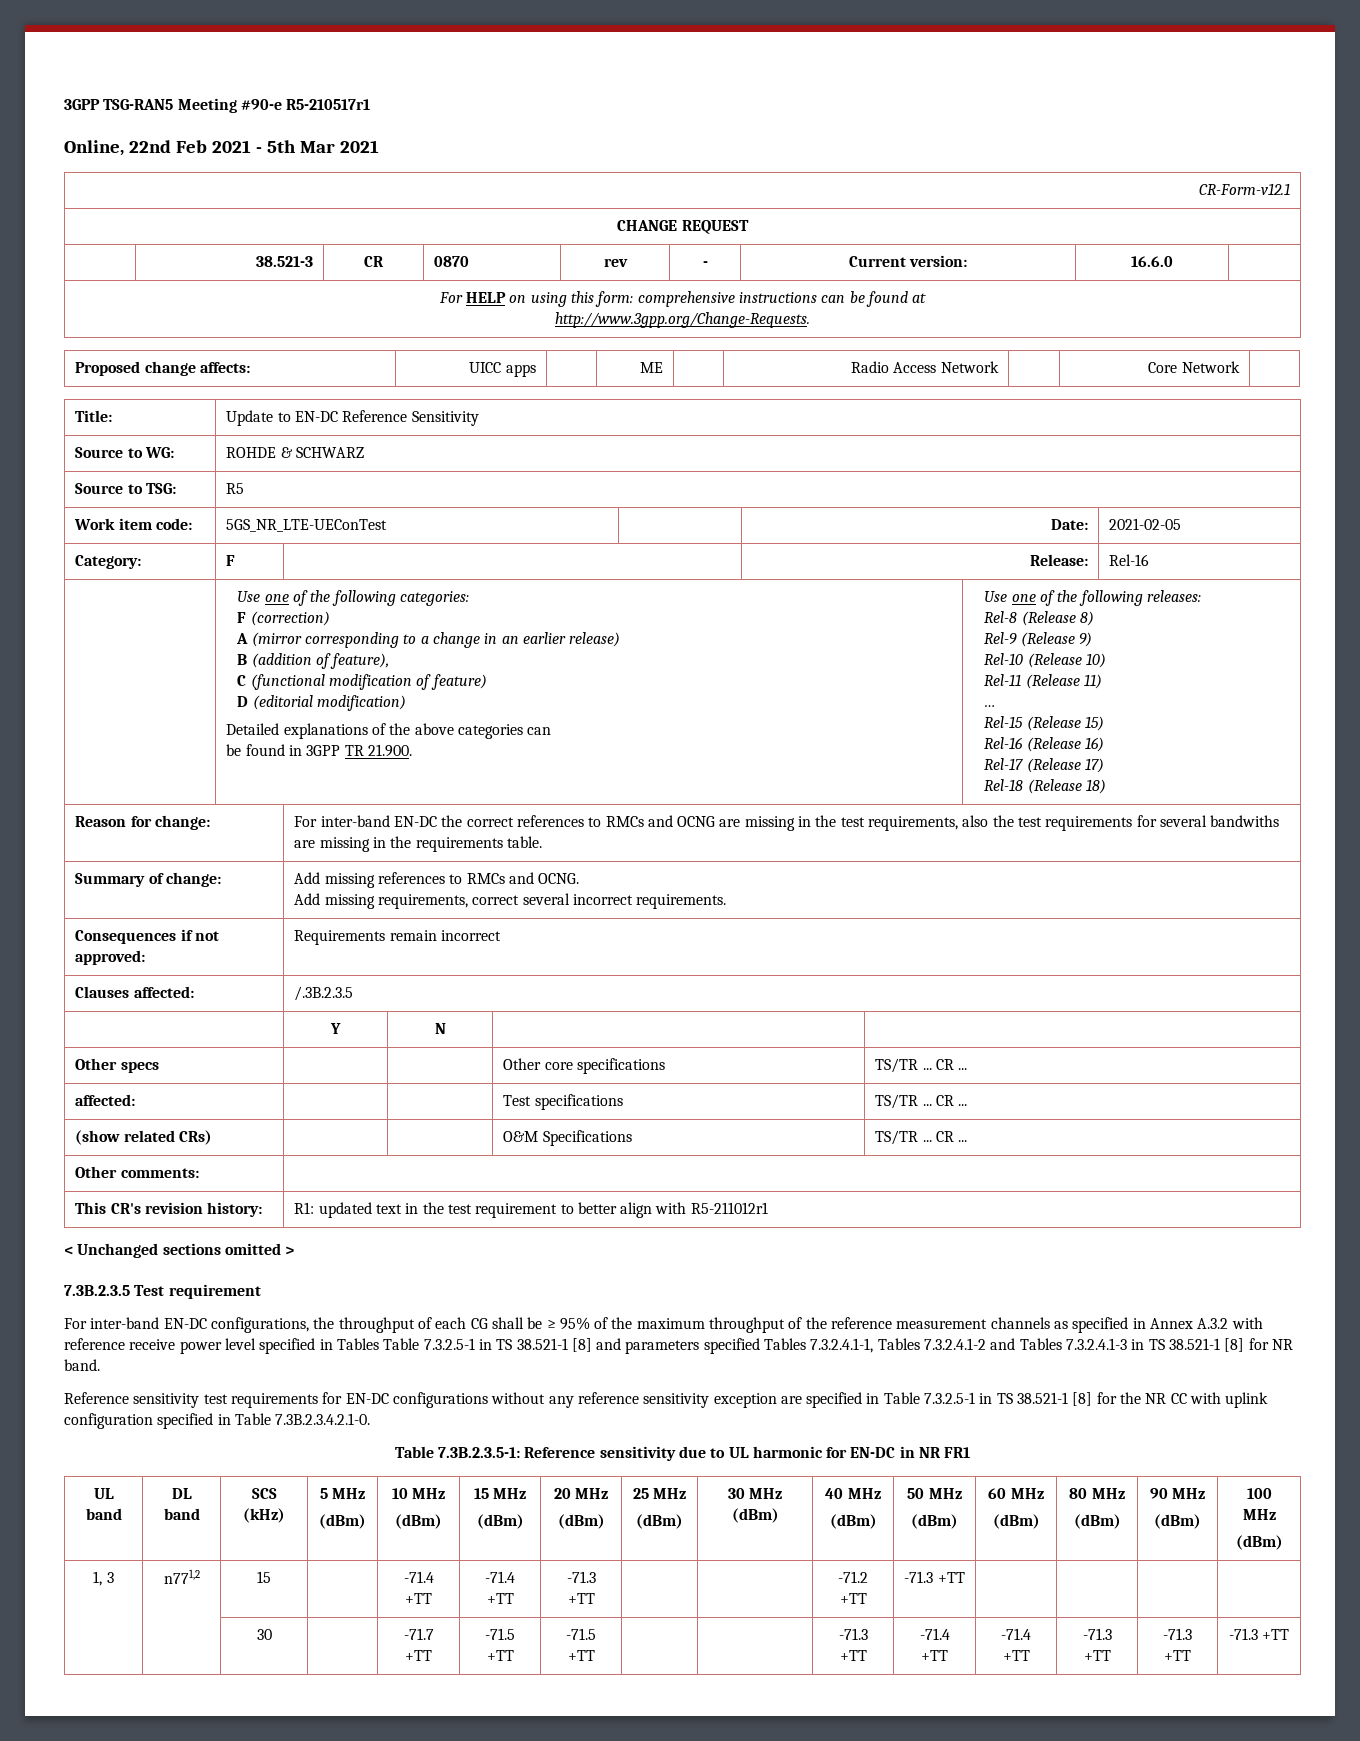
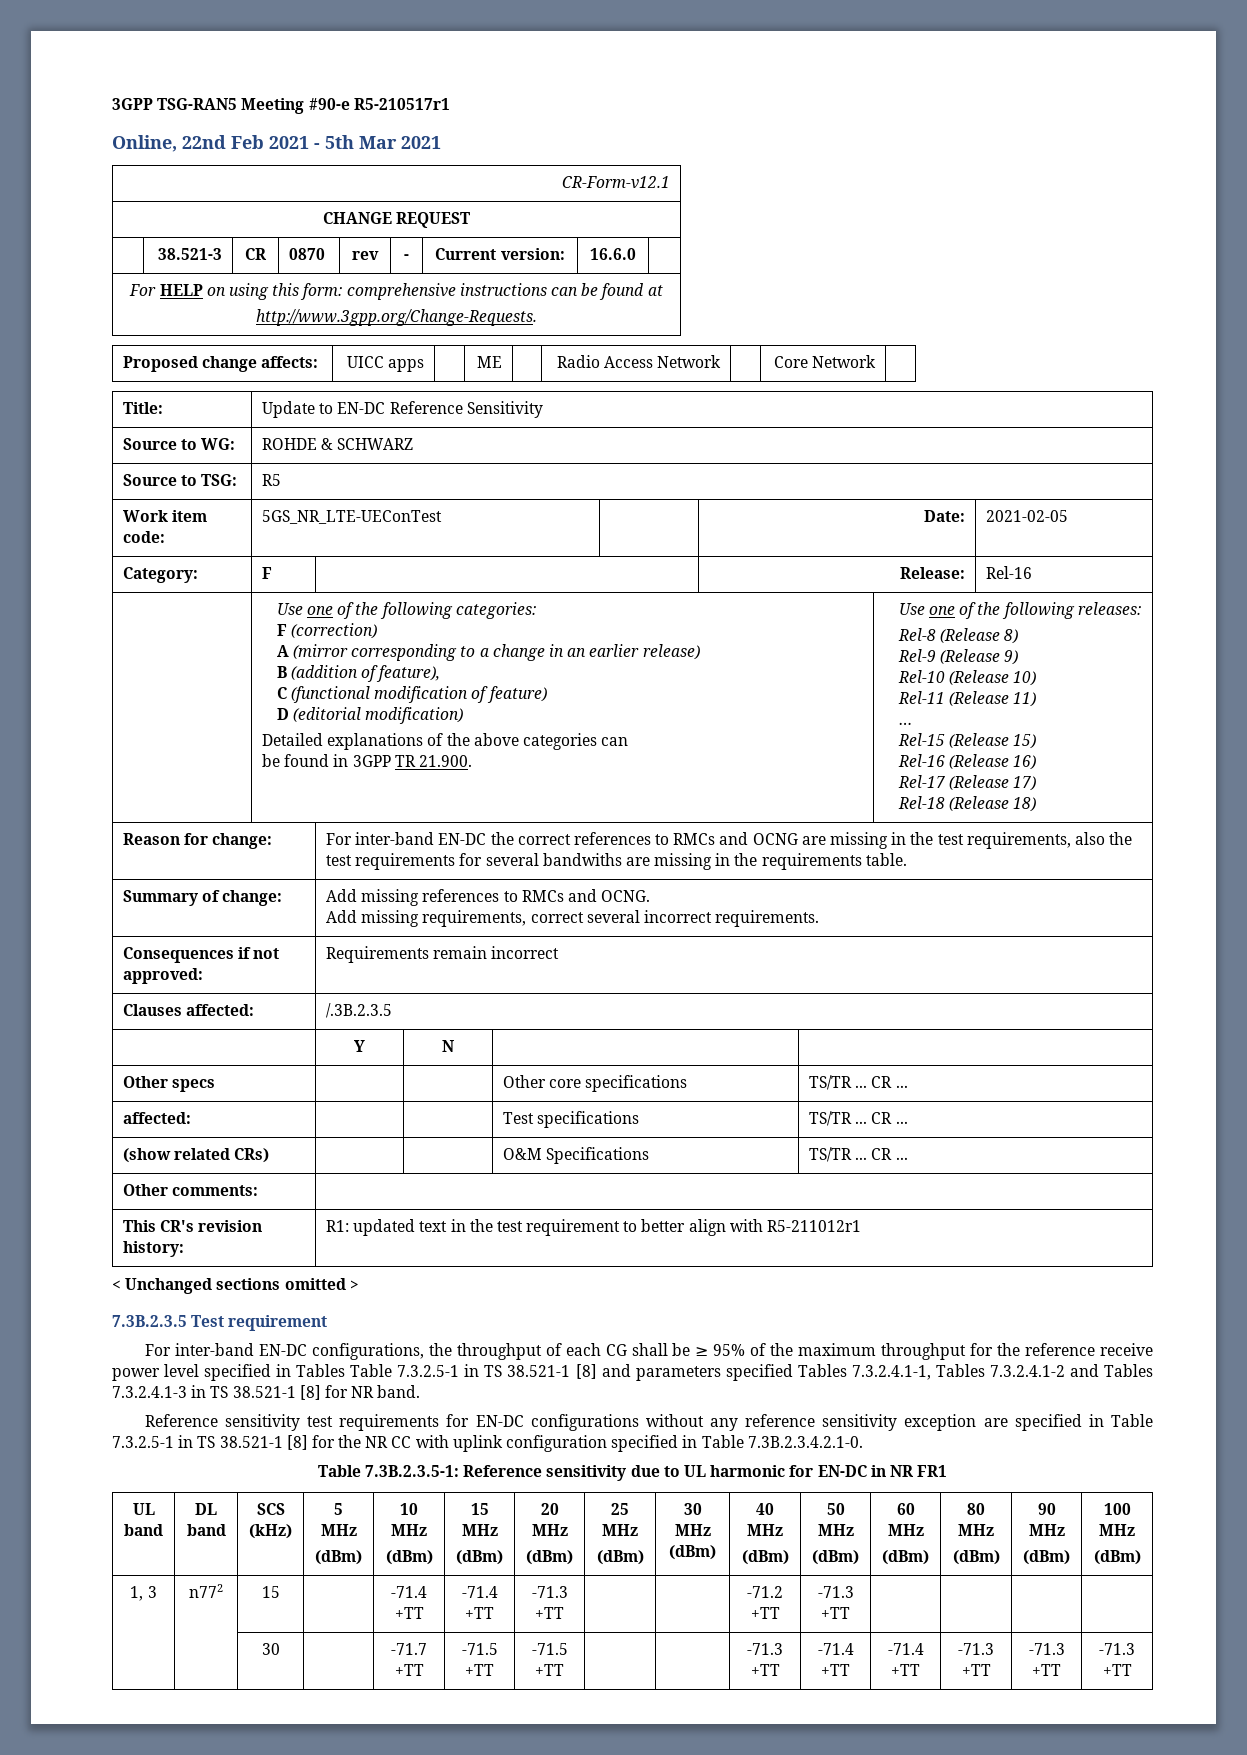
- For inter-band EN-DC configurations, the throughput of each CG shall be ≥ 95% of the maximum throughput of the reference measurement channels as specified in Annex A.3.2 with reference receive power level specified in Tables Table 7.3.2.5-1 in TS 38.521-1 [8] and parameters specified Tables 7.3.2.4.1-1, Tables 7.3.2.4.1-2 and Tables 7.3.2.4.1-3 in TS 38.521-1 [8] for NR band.
+ For inter-band EN-DC configurations, the throughput of each CG shall be ≥ 95% of the maximum throughput for the reference receive power level specified in Tables Table 7.3.2.5-1 in TS 38.521-1 [8] and parameters specified Tables 7.3.2.4.1-1, Tables 7.3.2.4.1-2 and Tables 7.3.2.4.1-3 in TS 38.521-1 [8] for NR band.
- 1, 3 | n771,2 | 15 | | -71.4 +TT | -71.4 +TT | -71.3 +TT | | | -71.2 +TT | -71.3 +TT | | | |
+ 1, 3 | n772 | 15 | | -71.4 +TT | -71.4 +TT | -71.3 +TT | | | -71.2 +TT | -71.3 +TT | | | |

